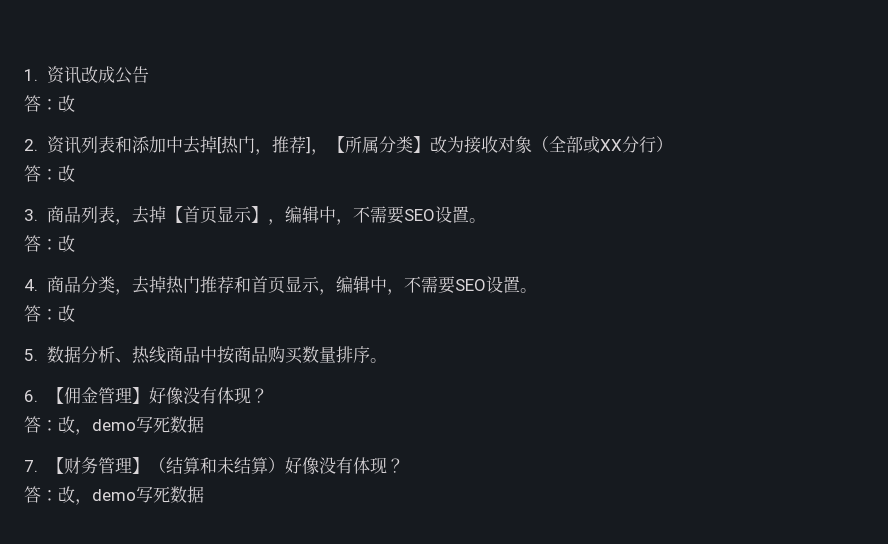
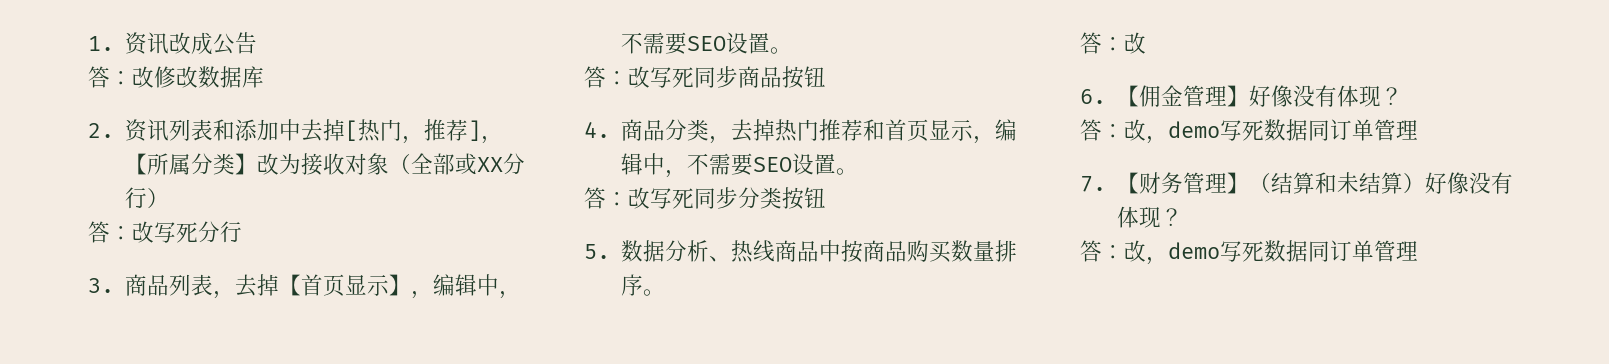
  1.资讯改成公告
- 答：改
+ 答：改修改数据库
  2.资讯列表和添加中去掉[热门，推荐]，【所属分类】改为接收对象（全部或XX分行）
- 答：改
+ 答：改写死分行
  3.商品列表，去掉【首页显示】，编辑中，不需要SEO设置。
- 答：改
+ 答：改写死同步商品按钮
  4.商品分类，去掉热门推荐和首页显示，编辑中，不需要SEO设置。
- 答：改
+ 答：改写死同步分类按钮
  5.数据分析、热线商品中按商品购买数量排序。
+ 答：改
  6.【佣金管理】好像没有体现？
- 答：改，demo写死数据
+ 答：改，demo写死数据同订单管理
  7.【财务管理】（结算和未结算）好像没有体现？
- 答：改，demo写死数据
+ 答：改，demo写死数据同订单管理

